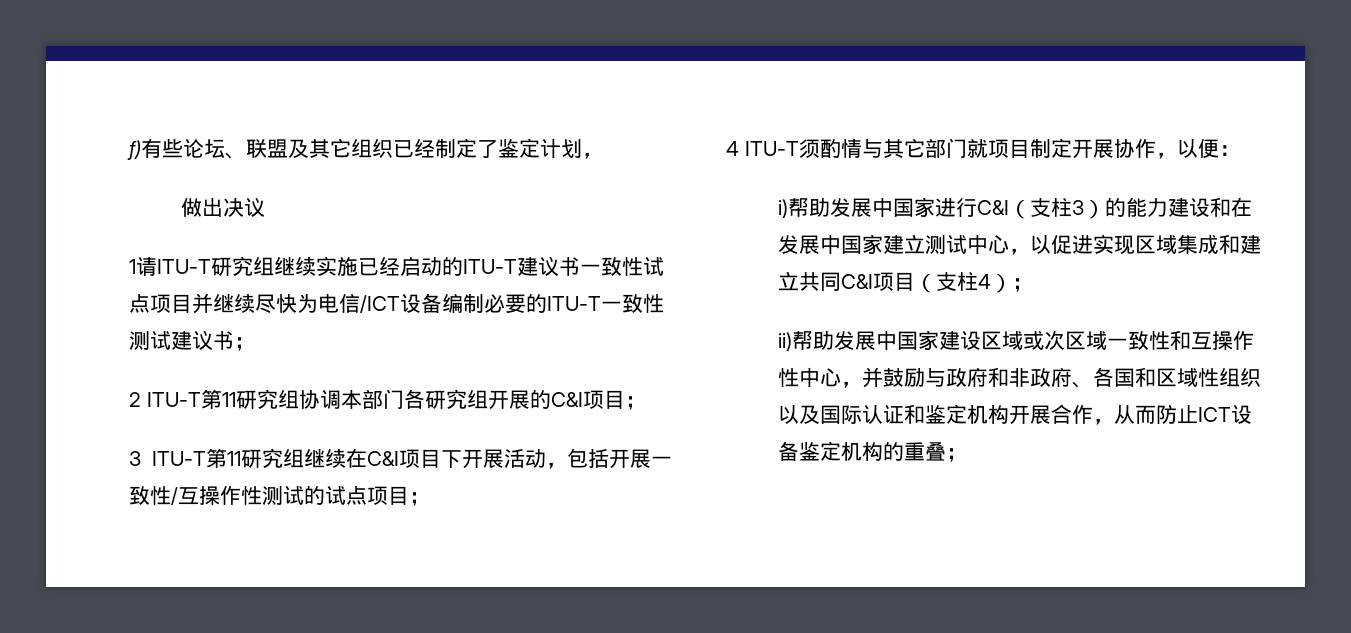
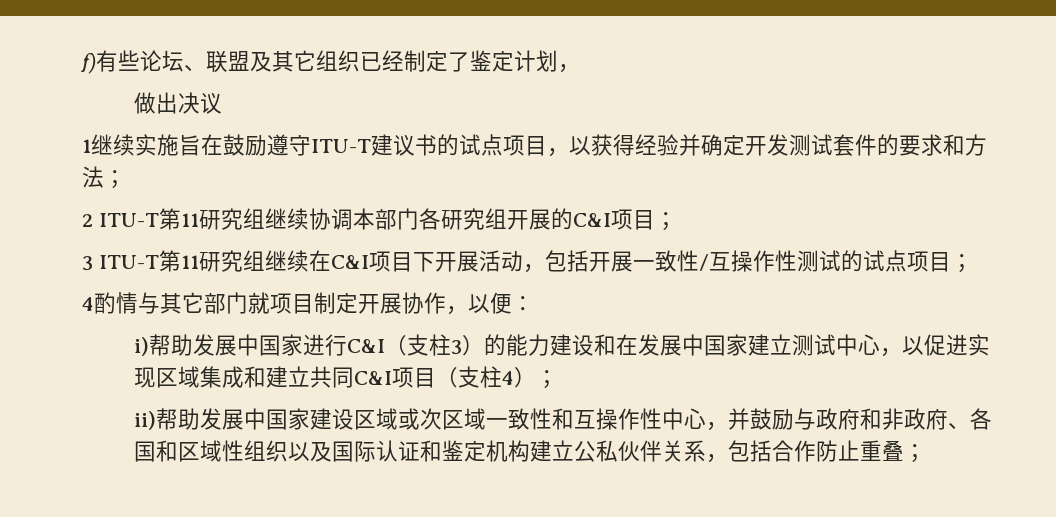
- 1请ITU-T研究组继续实施已经启动的ITU-T建议书一致性试点项目并继续尽快为电信/ICT设备编制必要的ITU-T一致性测试建议书；
+ 1继续实施旨在鼓励遵守ITU-T建议书的试点项目，以获得经验并确定开发测试套件的要求和方法；
- 2 ITU-T第11研究组协调本部门各研究组开展的C&I项目；
+ 2 ITU-T第11研究组继续协调本部门各研究组开展的C&I项目；
- 4 ITU-T须酌情与其它部门就项目制定开展协作，以便：
+ 4酌情与其它部门就项目制定开展协作，以便：
- ii)帮助发展中国家建设区域或次区域一致性和互操作性中心，并鼓励与政府和非政府、各国和区域性组织以及国际认证和鉴定机构开展合作，从而防止ICT设备鉴定机构的重叠；
+ ii)帮助发展中国家建设区域或次区域一致性和互操作性中心，并鼓励与政府和非政府、各国和区域性组织以及国际认证和鉴定机构建立公私伙伴关系，包括合作防止重叠；

